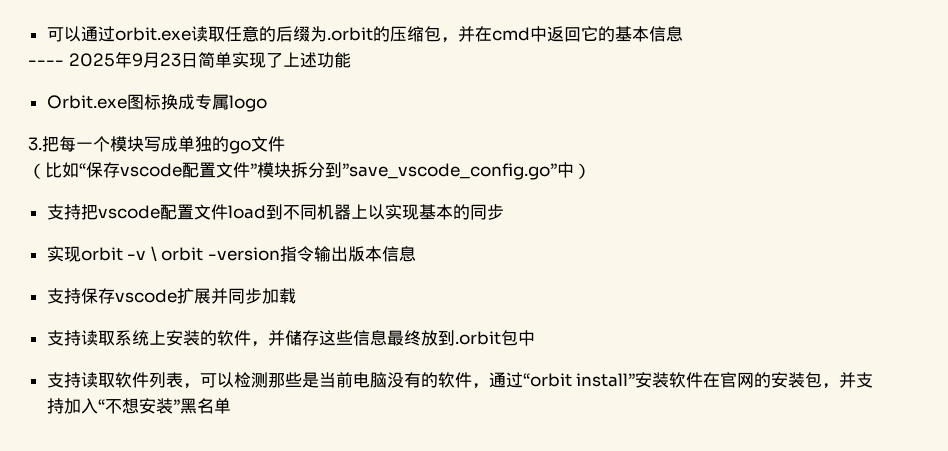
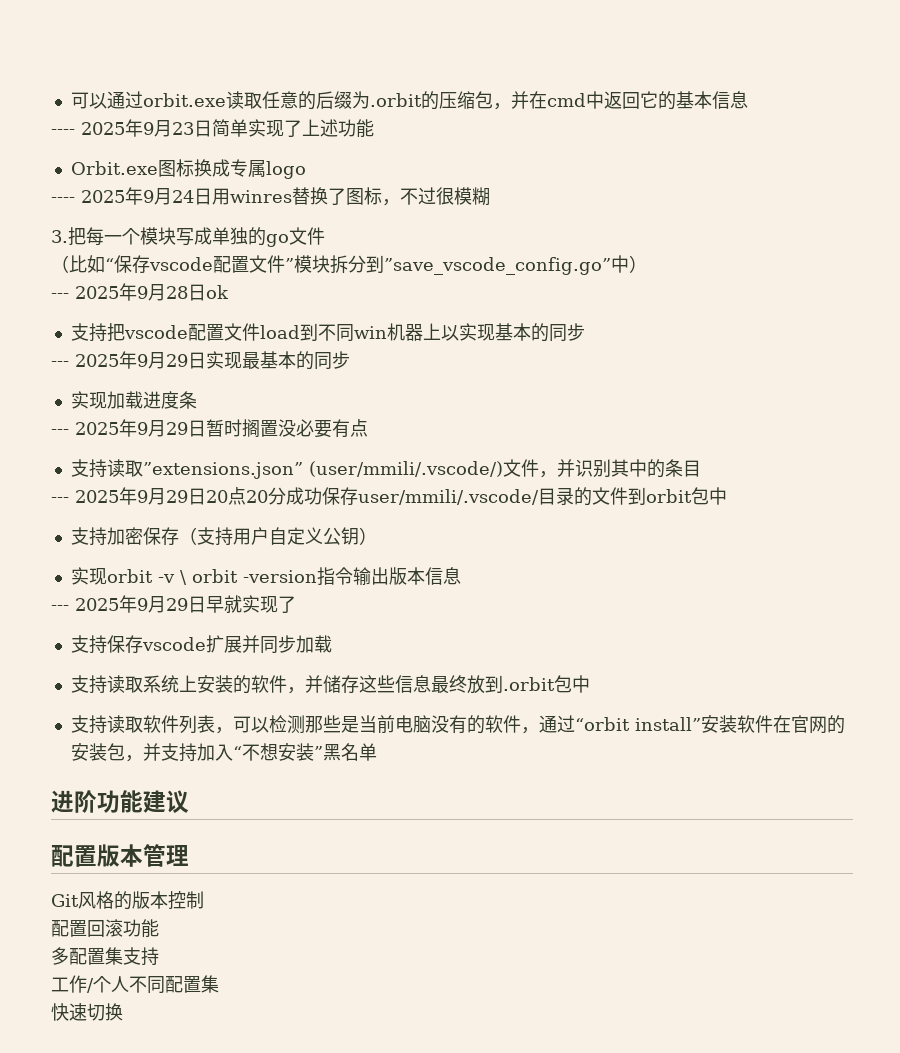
+ ---- 2025年9月24日用winres替换了图标，不过很模糊
+ --- 2025年9月28日ok
- 支持把vscode配置文件load到不同机器上以实现基本的同步
+ 支持把vscode配置文件load到不同win机器上以实现基本的同步
+ --- 2025年9月29日实现最基本的同步
+ 实现加载进度条
+ --- 2025年9月29日暂时搁置没必要有点
+ 支持读取”extensions.json” (user/mmili/.vscode/)文件，并识别其中的条目
+ --- 2025年9月29日20点20分成功保存user/mmili/.vscode/目录的文件到orbit包中
+ 支持加密保存（支持用户自定义公钥）
+ --- 2025年9月29日早就实现了
+ 进阶功能建议
+ 配置版本管理
+ Git风格的版本控制
+ 配置回滚功能
+ 多配置集支持
+ 工作/个人不同配置集
+ 快速切换

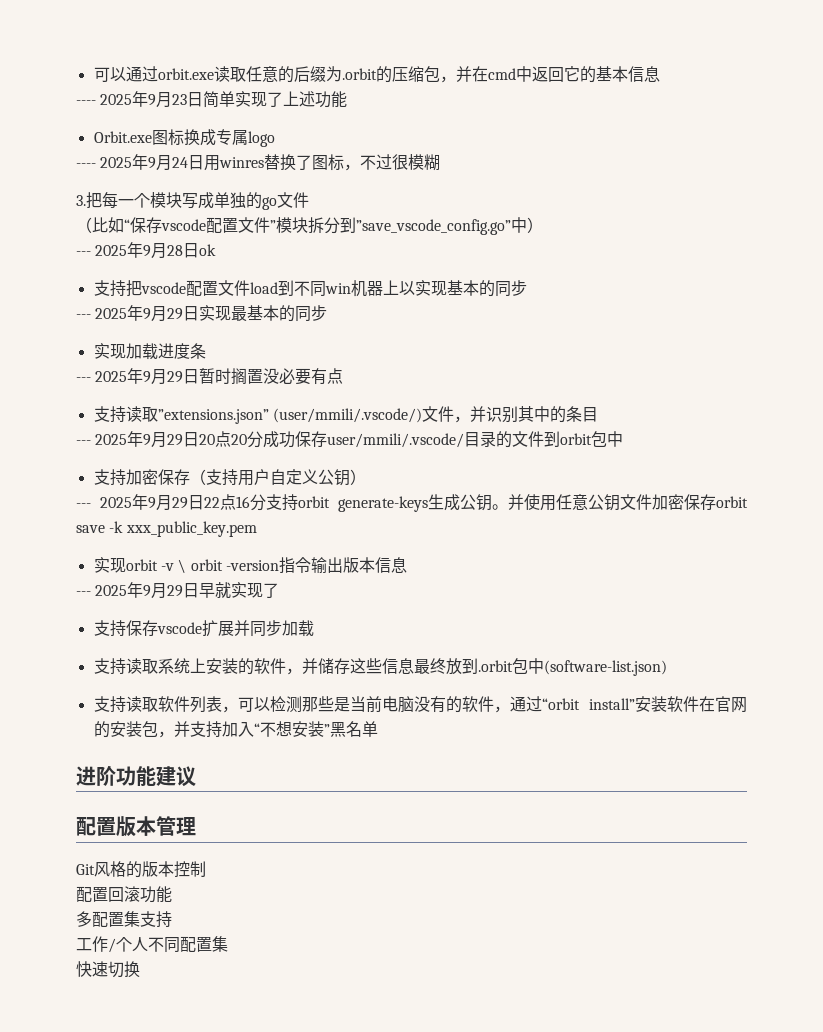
+ --- 2025年9月29日22点16分支持orbit generate-keys生成公钥。并使用任意公钥文件加密保存orbit save -k xxx_public_key.pem
- 支持读取系统上安装的软件，并储存这些信息最终放到.orbit包中
+ 支持读取系统上安装的软件，并储存这些信息最终放到.orbit包中(software-list.json)

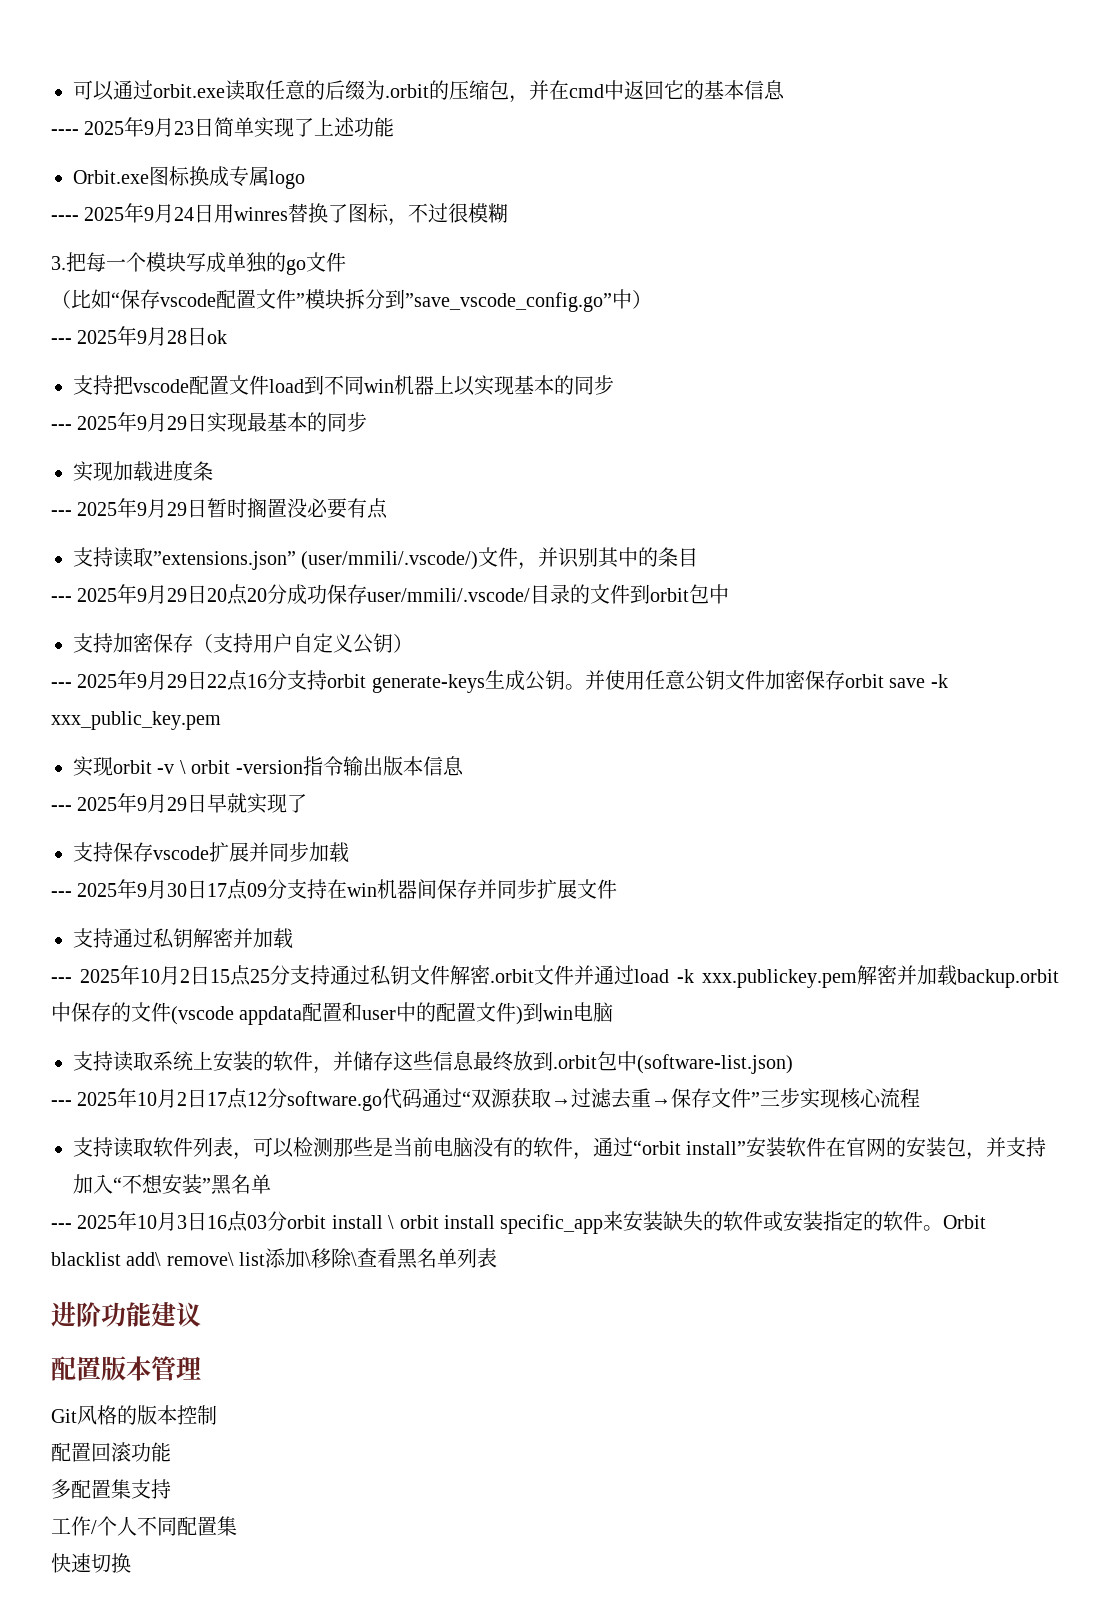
+ --- 2025年9月30日17点09分支持在win机器间保存并同步扩展文件
+ 支持通过私钥解密并加载
+ --- 2025年10月2日15点25分支持通过私钥文件解密.orbit文件并通过load -k xxx.publickey.pem解密并加载backup.orbit中保存的文件(vscode appdata配置和user中的配置文件)到win电脑
+ --- 2025年10月2日17点12分software.go代码通过“双源获取→过滤去重→保存文件”三步实现核心流程
+ --- 2025年10月3日16点03分orbit install \ orbit install specific_app来安装缺失的软件或安装指定的软件。Orbit blacklist add\ remove\ list添加\移除\查看黑名单列表

